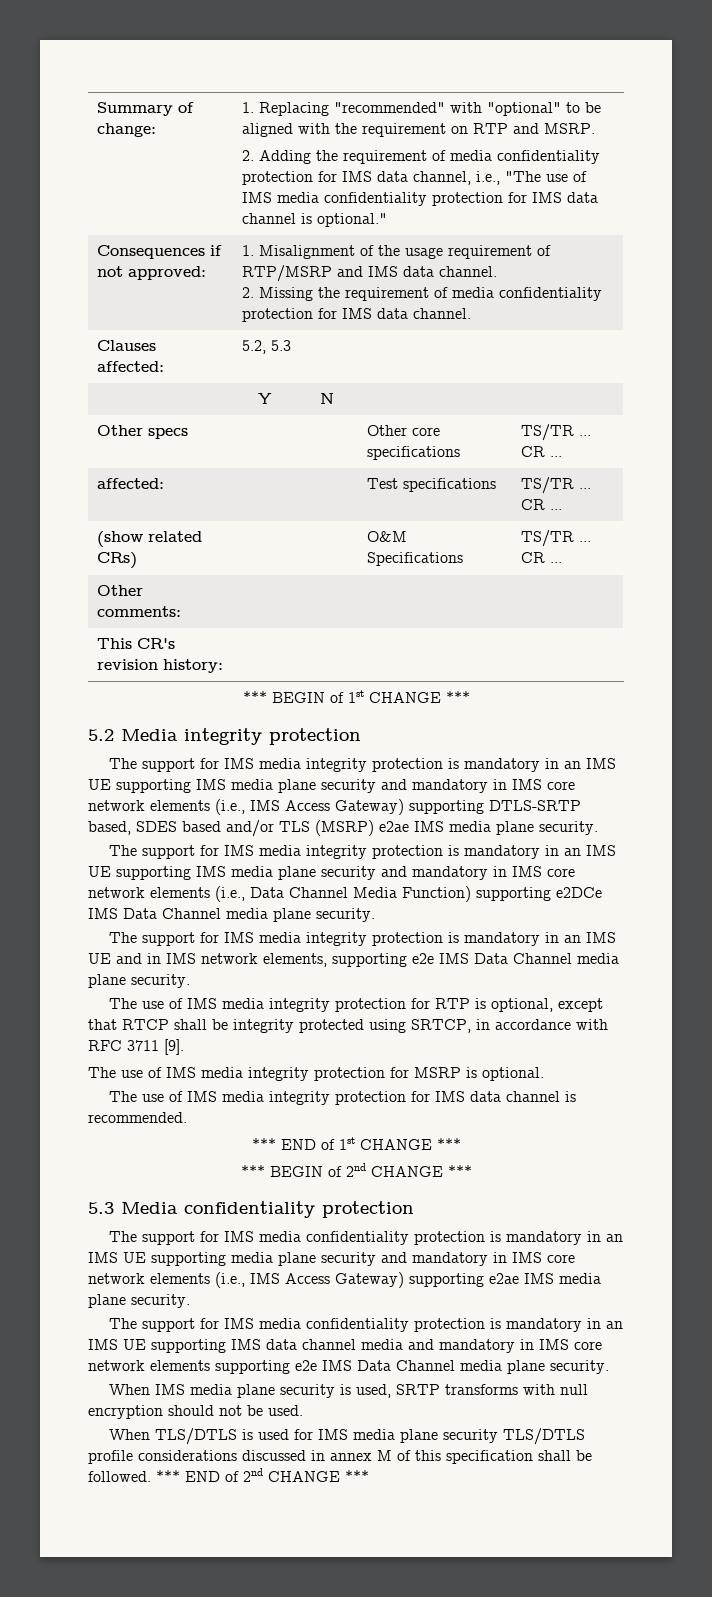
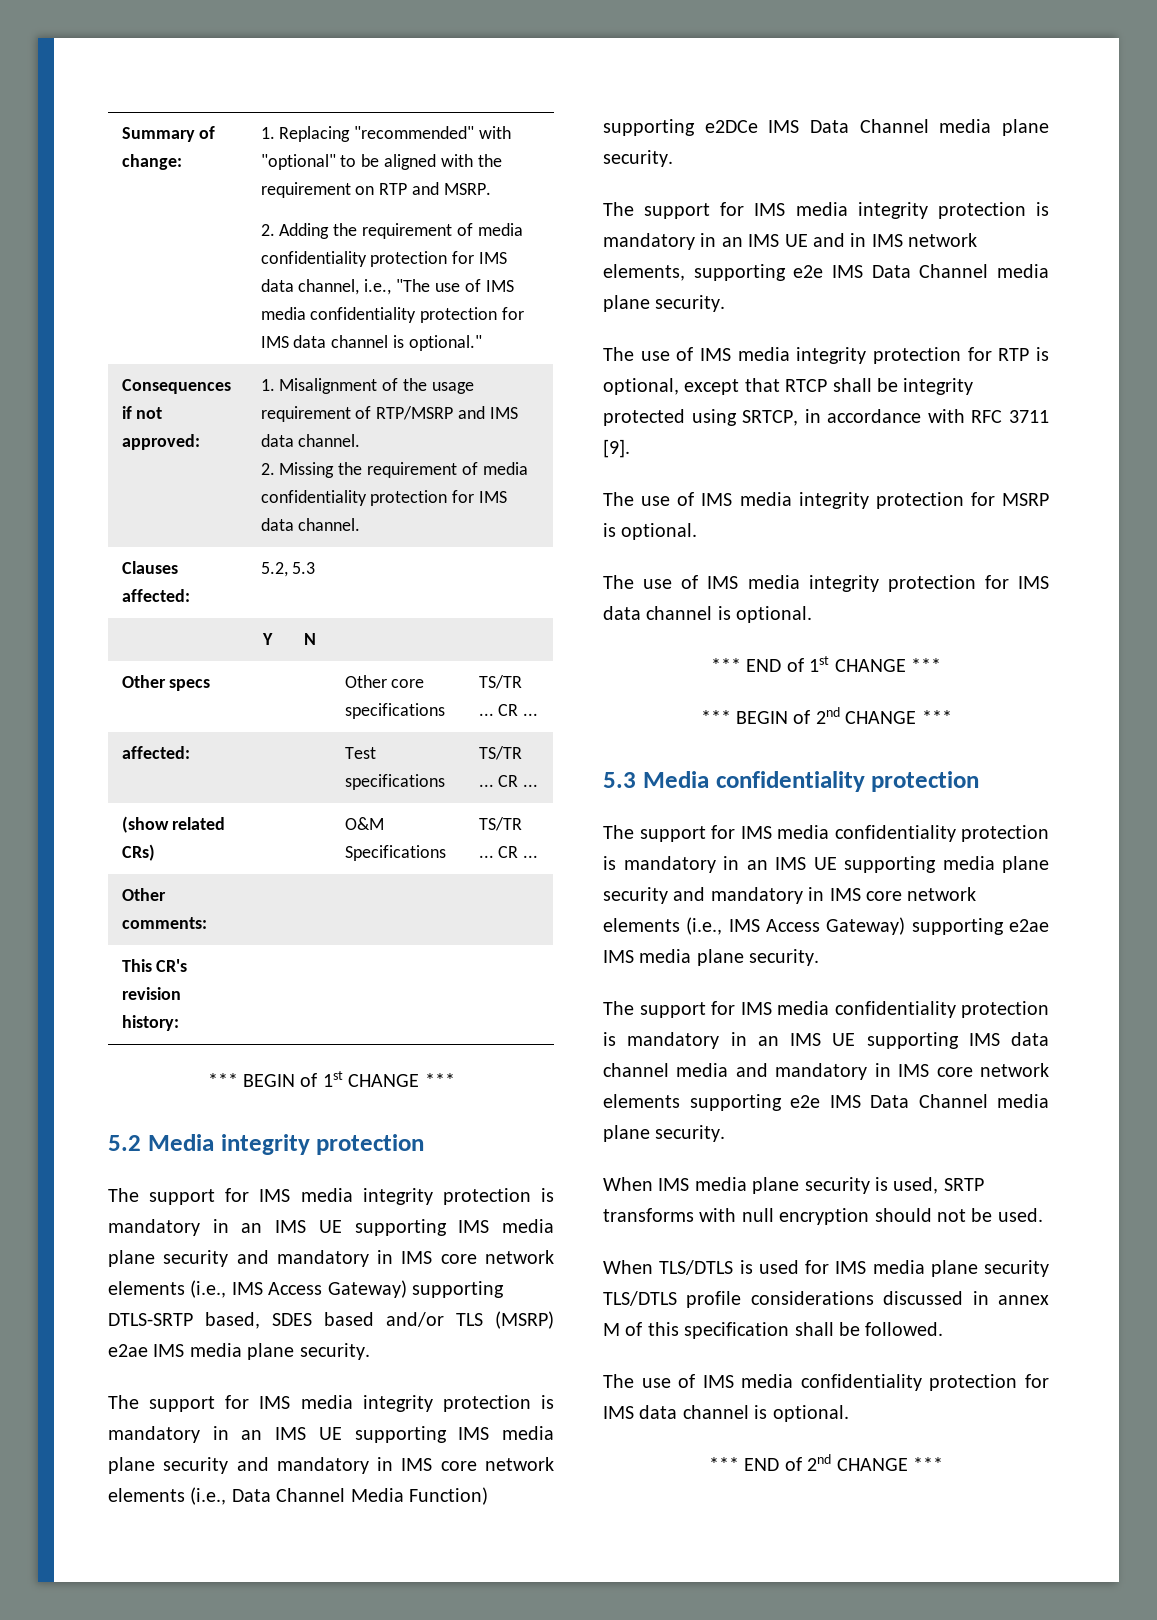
- The use of IMS media integrity protection for IMS data channel is recommended.
+ The use of IMS media integrity protection for IMS data channel is optional.
- When TLS/DTLS is used for IMS media plane security TLS/DTLS profile considerations discussed in annex M of this specification shall be followed. *** END of 2nd CHANGE ***
+ When TLS/DTLS is used for IMS media plane security TLS/DTLS profile considerations discussed in annex M of this specification shall be followed.
+ The use of IMS media confidentiality protection for IMS data channel is optional.
+ *** END of 2nd CHANGE ***

